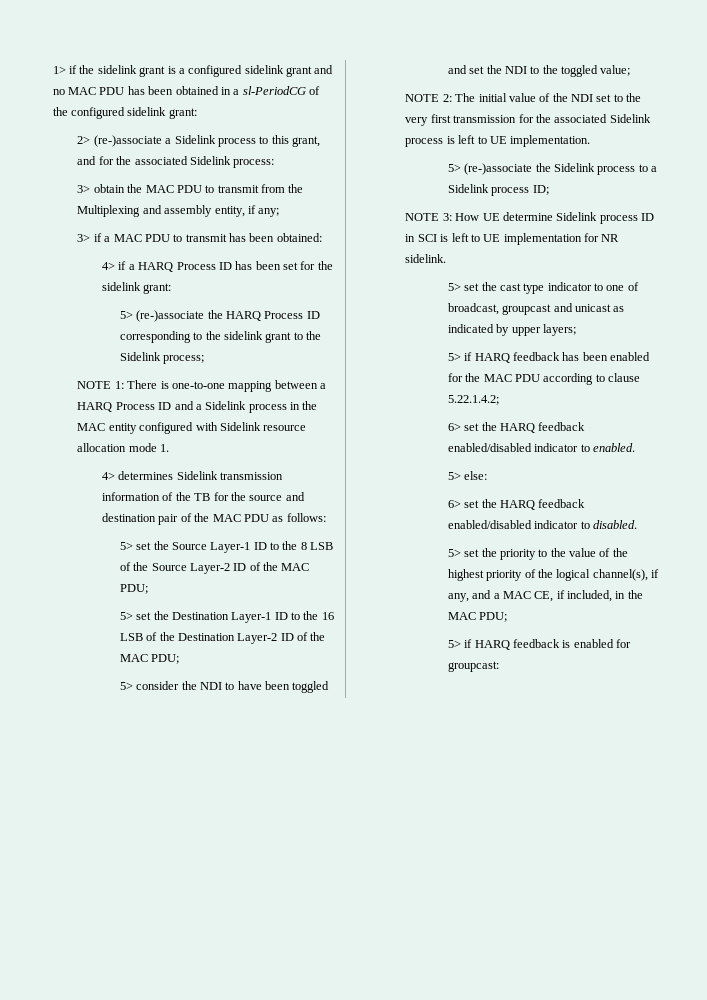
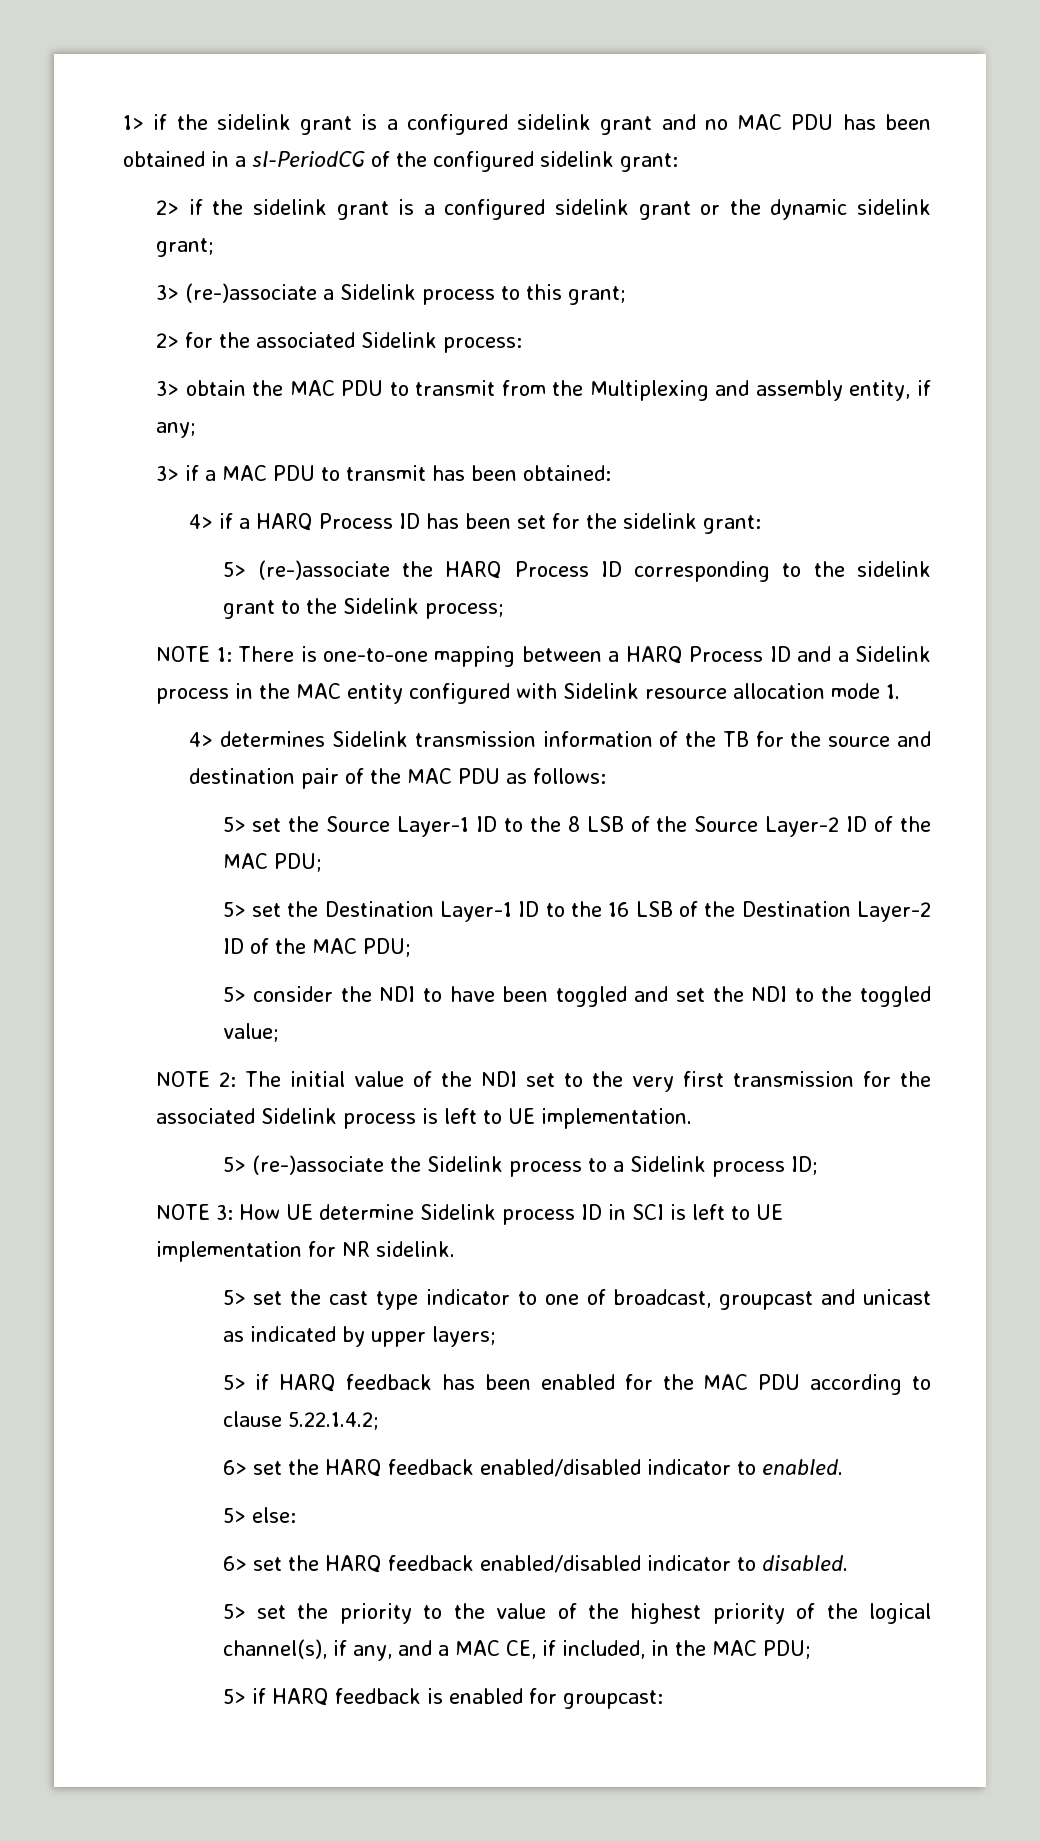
- 2> (re-)associate a Sidelink process to this grant, and for the associated Sidelink process:
+ 2> if the sidelink grant is a configured sidelink grant or the dynamic sidelink grant;
+ 3> (re-)associate a Sidelink process to this grant;
+ 2> for the associated Sidelink process:

